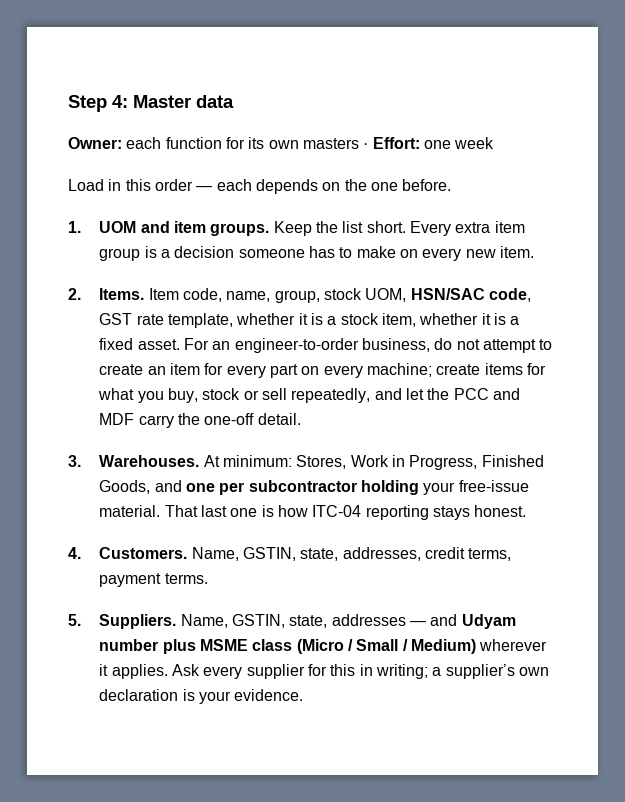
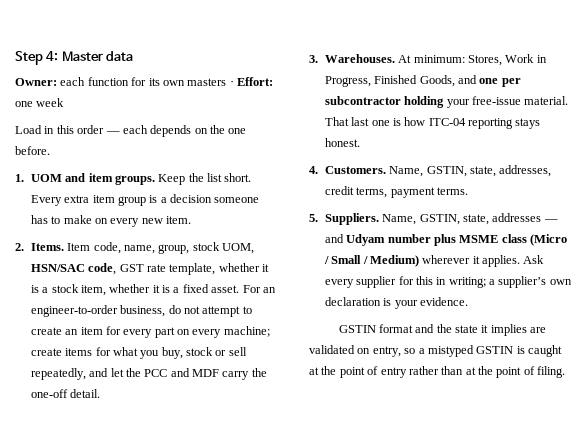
+ GSTIN format and the state it implies are validated on entry, so a mistyped GSTIN is caught at the point of entry rather than at the point of filing.

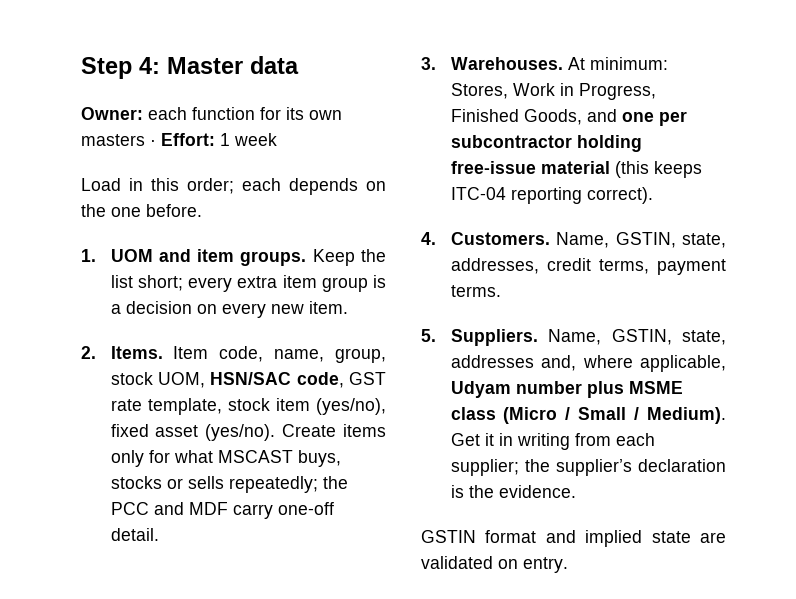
- Owner: each function for its own masters · Effort: one week
+ Owner: each function for its own masters · Effort: 1 week
- Load in this order — each depends on the one before.
+ Load in this order; each depends on the one before.
- Keep the list short. Every extra item group is a decision someone has to make on every new item.
+ Keep the list short; every extra item group is a decision on every new item.
- Item code, name, group, stock UOM, HSN/SAC code, GST rate template, whether it is a stock item, whether it is a fixed asset. For an engineer-to-order business, do not attempt to create an item for every part on every machine; create items for what you buy, stock or sell repeatedly, and let the PCC and MDF carry the one-off detail.
+ Item code, name, group, stock UOM, HSN/SAC code, GST rate template, stock item (yes/no), fixed asset (yes/no). Create items only for what MSCAST buys, stocks or sells repeatedly; the PCC and MDF carry one-off detail.
- At minimum: Stores, Work in Progress, Finished Goods, and one per subcontractor holding your free-issue material. That last one is how ITC-04 reporting stays honest.
+ At minimum: Stores, Work in Progress, Finished Goods, and one per subcontractor holding free-issue material (this keeps ITC-04 reporting correct).
- Name, GSTIN, state, addresses — and Udyam number plus MSME class (Micro / Small / Medium) wherever it applies. Ask every supplier for this in writing; a supplier’s own declaration is your evidence.
+ Name, GSTIN, state, addresses and, where applicable, Udyam number plus MSME class (Micro / Small / Medium). Get it in writing from each supplier; the supplier’s declaration is the evidence.
- GSTIN format and the state it implies are validated on entry, so a mistyped GSTIN is caught at the point of entry rather than at the point of filing.
+ GSTIN format and implied state are validated on entry.

